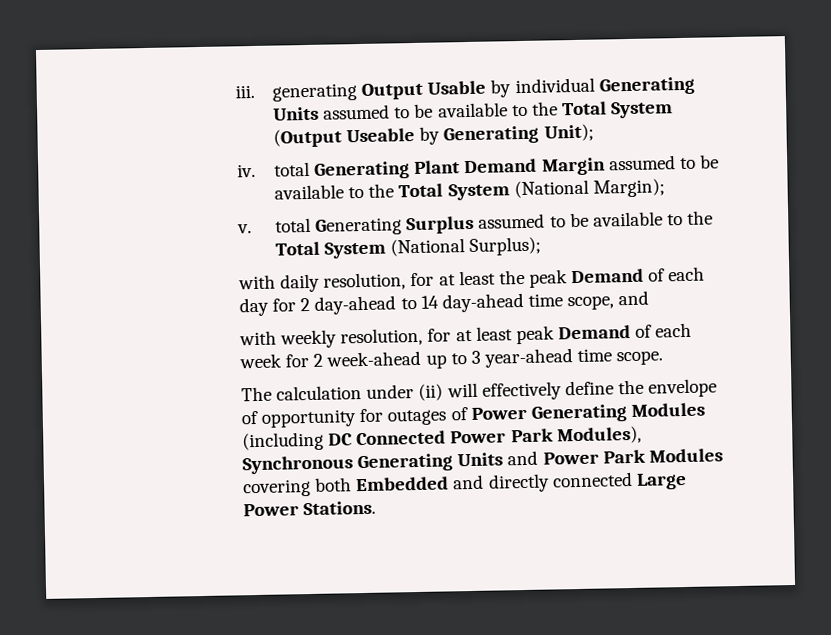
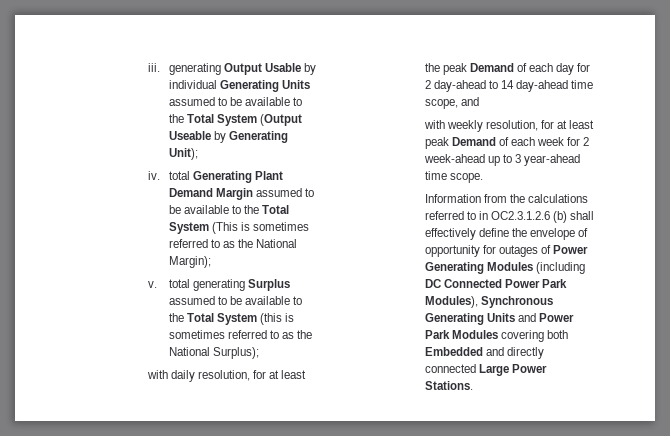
- iv. total Generating Plant Demand Margin assumed to be available to the Total System (National Margin);
+ iv. total Generating Plant Demand Margin assumed to be available to the Total System (This is sometimes referred to as the National Margin);
- v. total Generating Surplus assumed to be available to the Total System (National Surplus);
+ v. total generating Surplus assumed to be available to the Total System (this is sometimes referred to as the National Surplus);
- The calculation under (ii) will effectively define the envelope of opportunity for outages of Power Generating Modules (including DC Connected Power Park Modules), Synchronous Generating Units and Power Park Modules covering both Embedded and directly connected Large Power Stations.
+ Information from the calculations referred to in OC2.3.1.2.6 (b) shall effectively define the envelope of opportunity for outages of Power Generating Modules (including DC Connected Power Park Modules), Synchronous Generating Units and Power Park Modules covering both Embedded and directly connected Large Power Stations.

